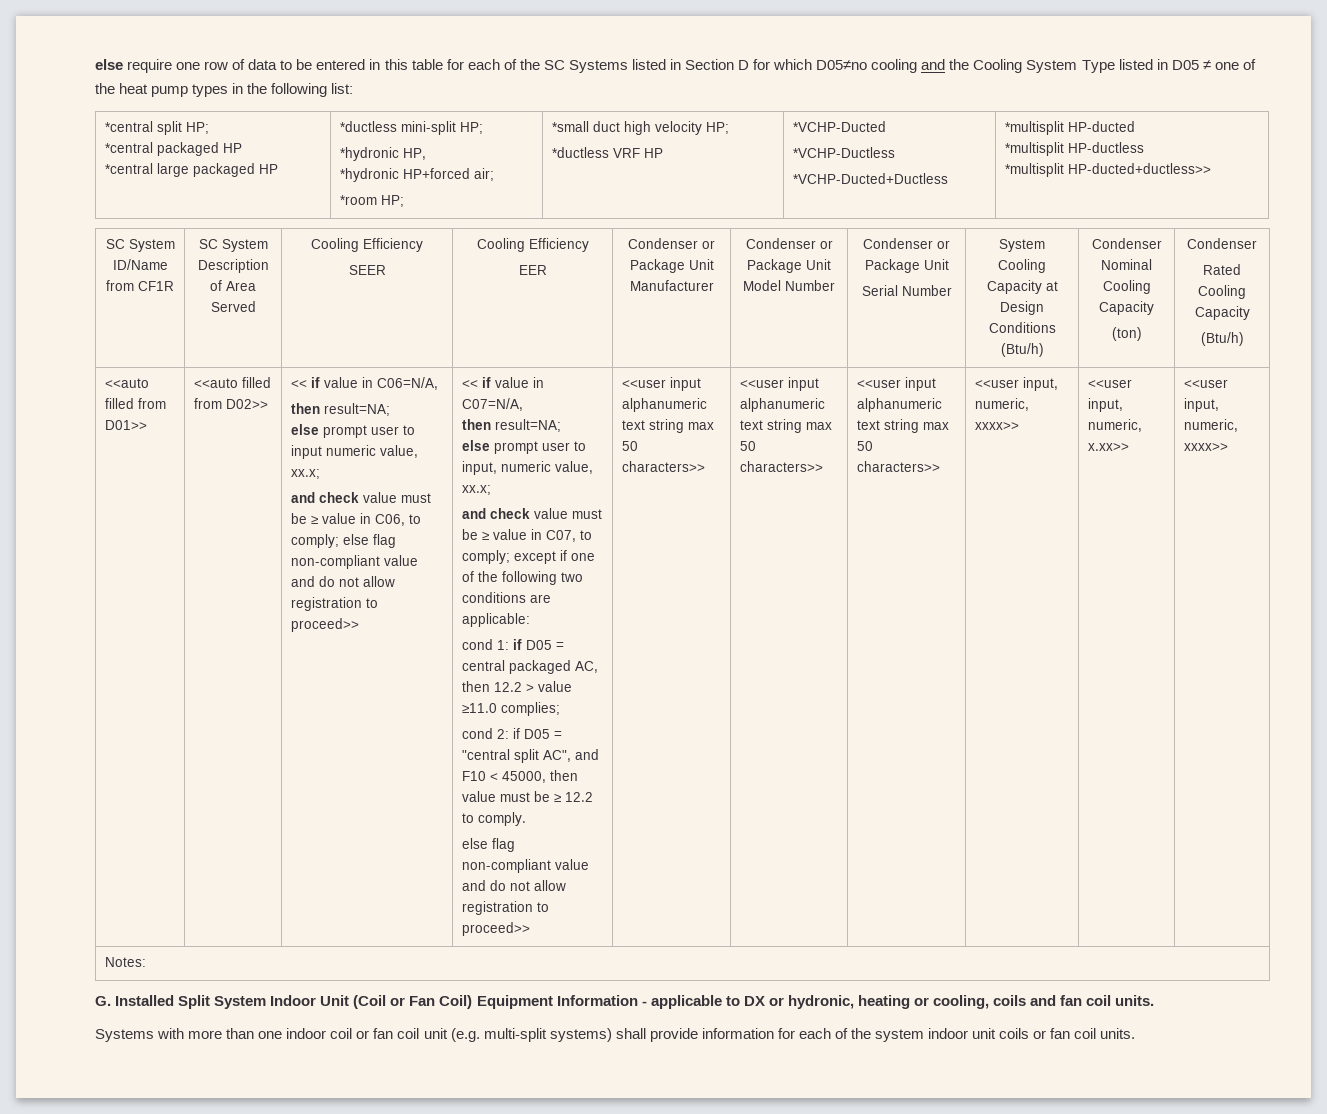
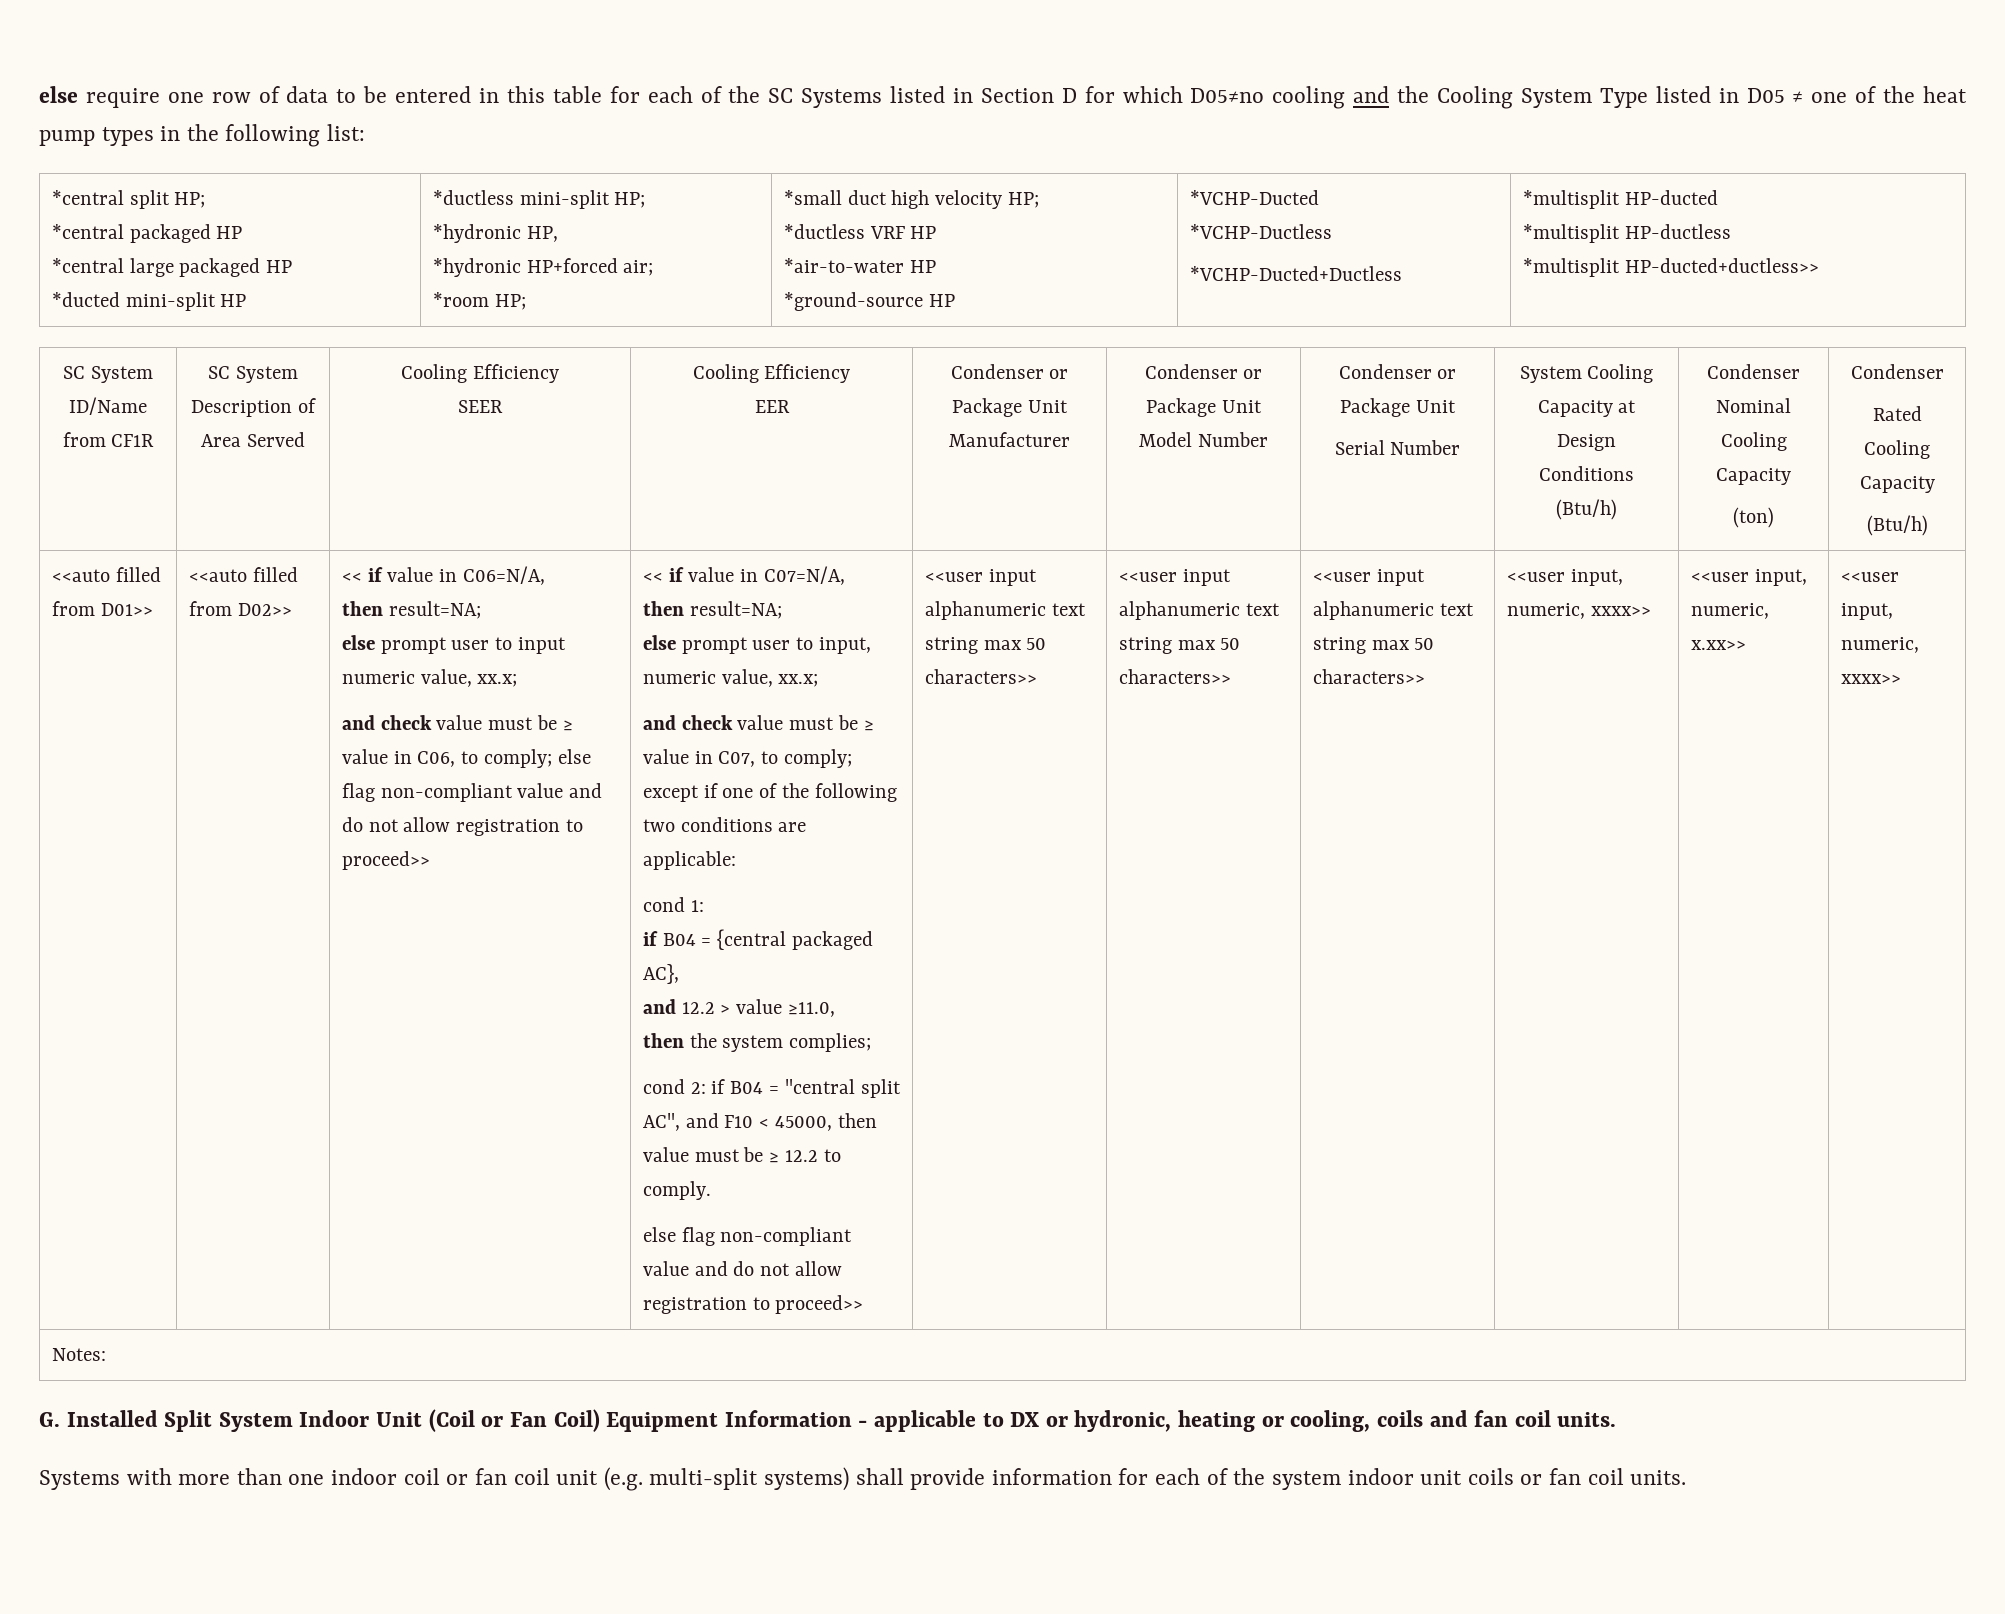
+ *ducted mini-split HP
+ *air-to-water HP
+ *ground-source HP
- cond 1: if D05 = central packaged AC, then 12.2 > value ≥11.0 complies;
+ cond 1:
+ if B04 = {central packaged AC},
+ and 12.2 > value ≥11.0,
+ then the system complies;
- cond 2: if D05 = "central split AC", and F10 < 45000, then value must be ≥ 12.2 to comply.
+ cond 2: if B04 = "central split AC", and F10 < 45000, then value must be ≥ 12.2 to comply.

